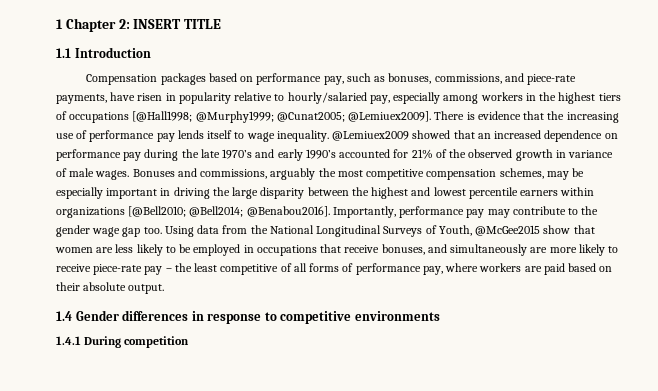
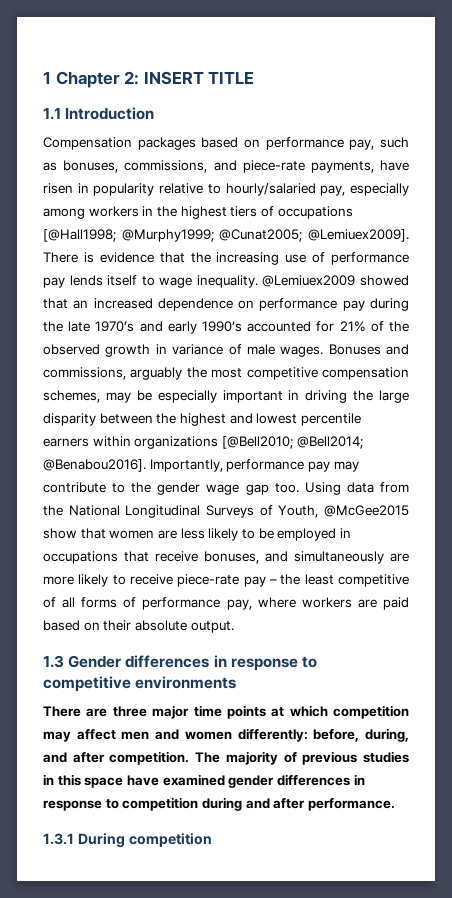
- 1.4 Gender differences in response to competitive environments
+ 1.3 Gender differences in response to competitive environments
- 1.4.1 During competition
+ There are three major time points at which competition may affect men and women differently: before, during, and after competition. The majority of previous studies in this space have examined gender differences in response to competition during and after performance.
+ 1.3.1 During competition

